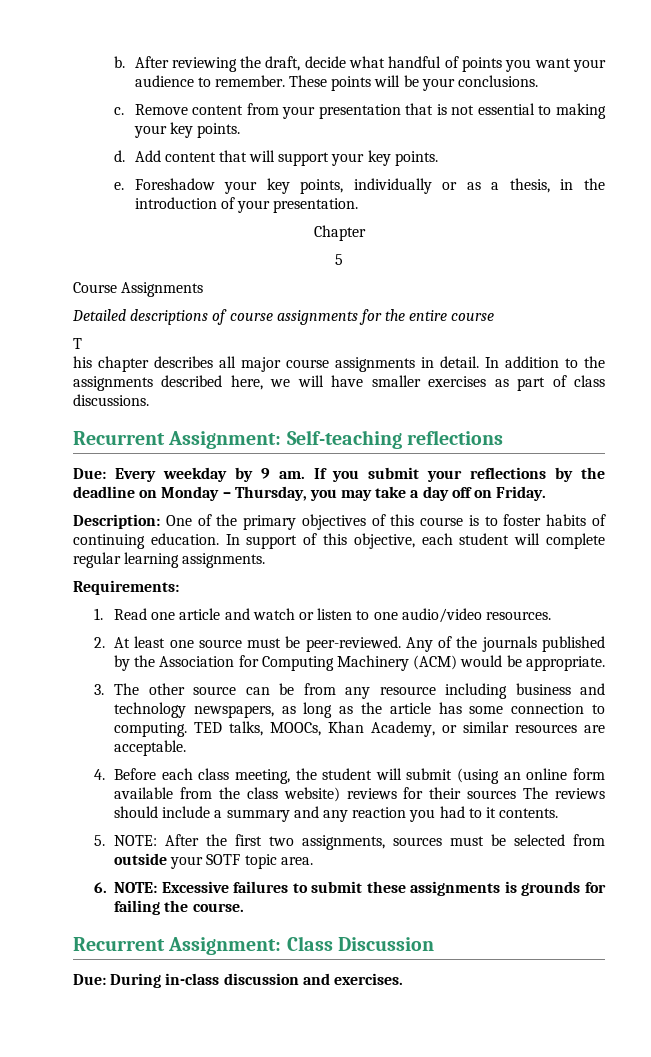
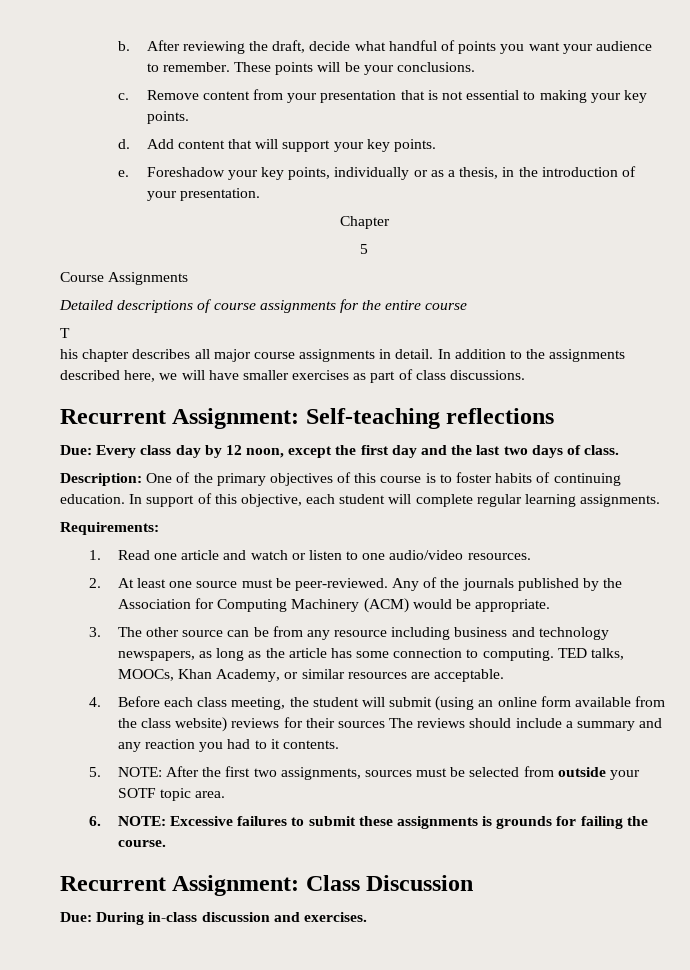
- Due: Every weekday by 9 am. If you submit your reflections by the deadline on Monday – Thursday, you may take a day off on Friday.
+ Due: Every class day by 12 noon, except the first day and the last two days of class.

